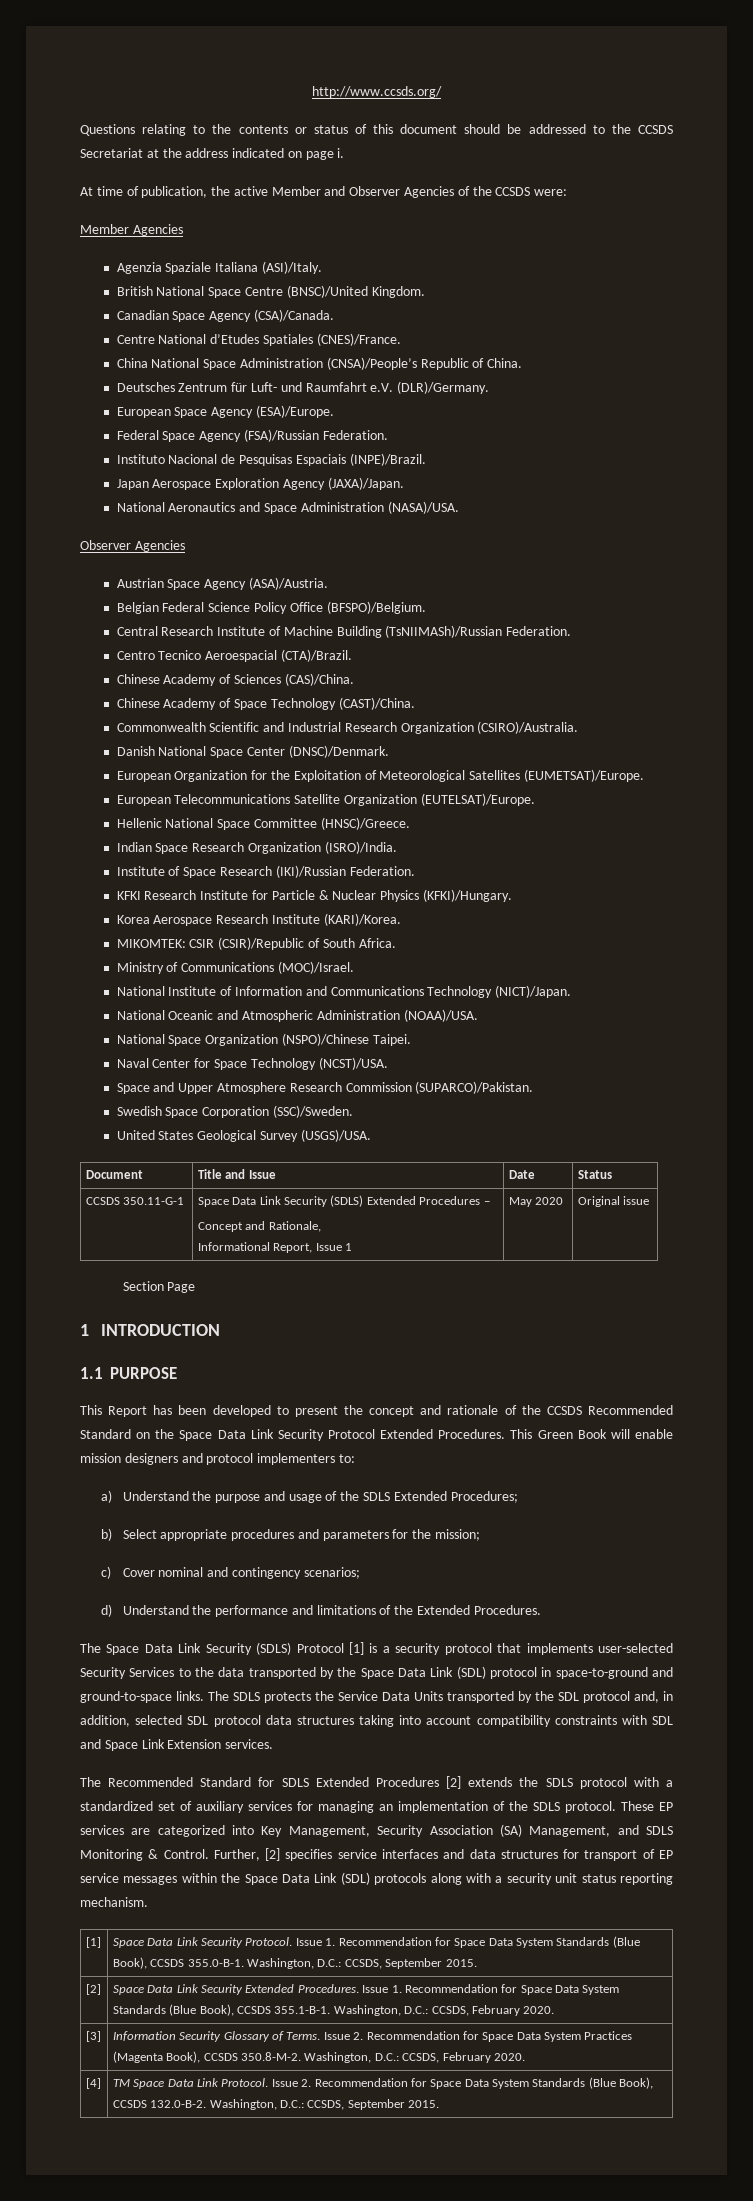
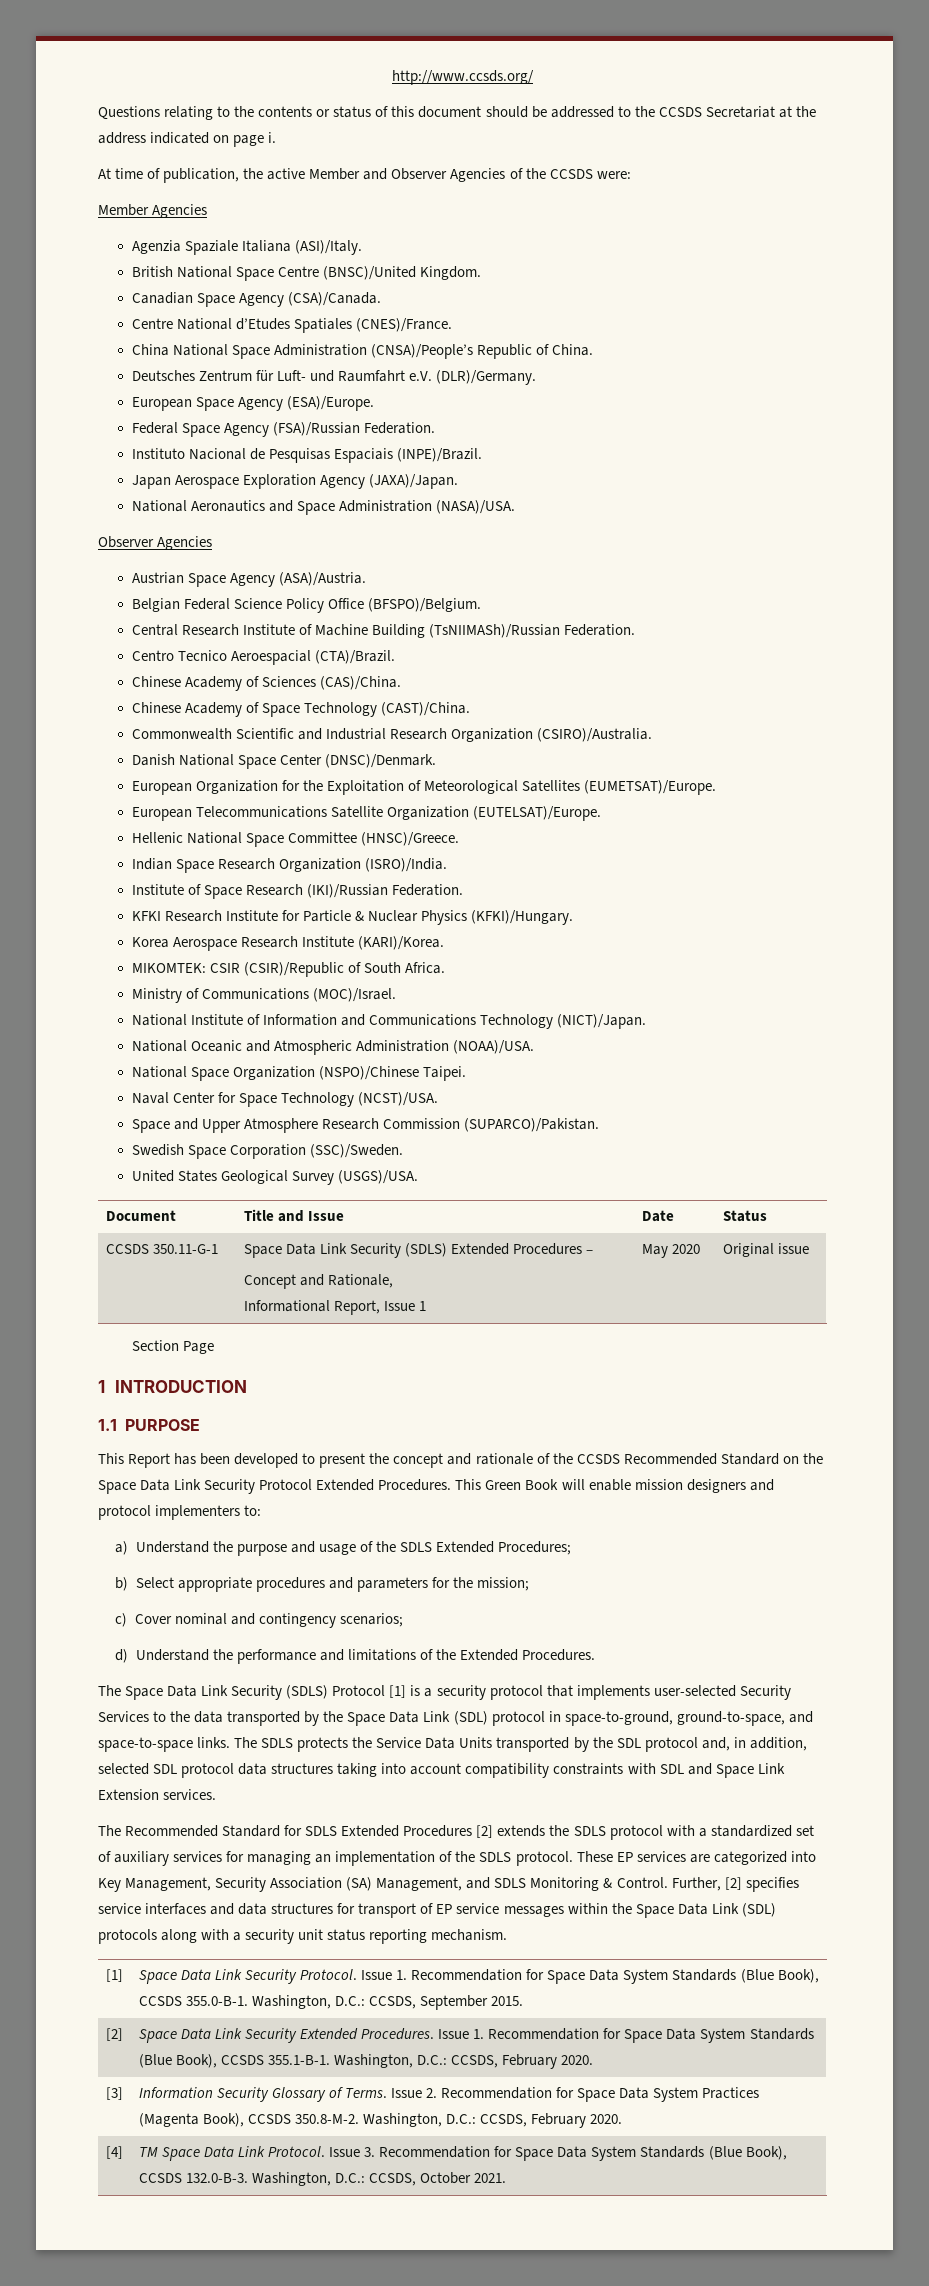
- The Space Data Link Security (SDLS) Protocol [1] is a security protocol that implements user-selected Security Services to the data transported by the Space Data Link (SDL) protocol in space-to-ground and ground-to-space links.
+ The Space Data Link Security (SDLS) Protocol [1] is a security protocol that implements user-selected Security Services to the data transported by the Space Data Link (SDL) protocol in space-to-ground, ground-to-space, and space-to-space links.
- [4] | TM Space Data Link Protocol. Issue 2. Recommendation for Space Data System Standards (Blue Book), CCSDS 132.0-B-2. Washington, D.C.: CCSDS, September 2015.
+ [4] | TM Space Data Link Protocol. Issue 3. Recommendation for Space Data System Standards (Blue Book), CCSDS 132.0-B-3. Washington, D.C.: CCSDS, October 2021.

